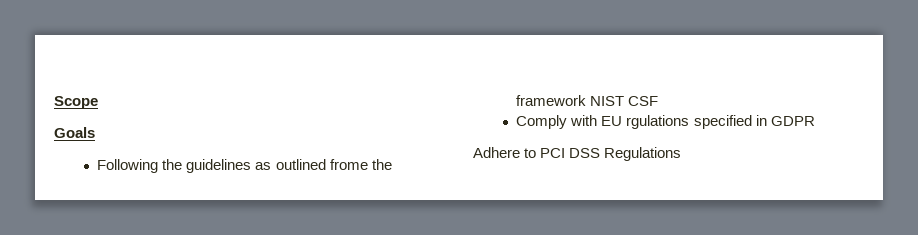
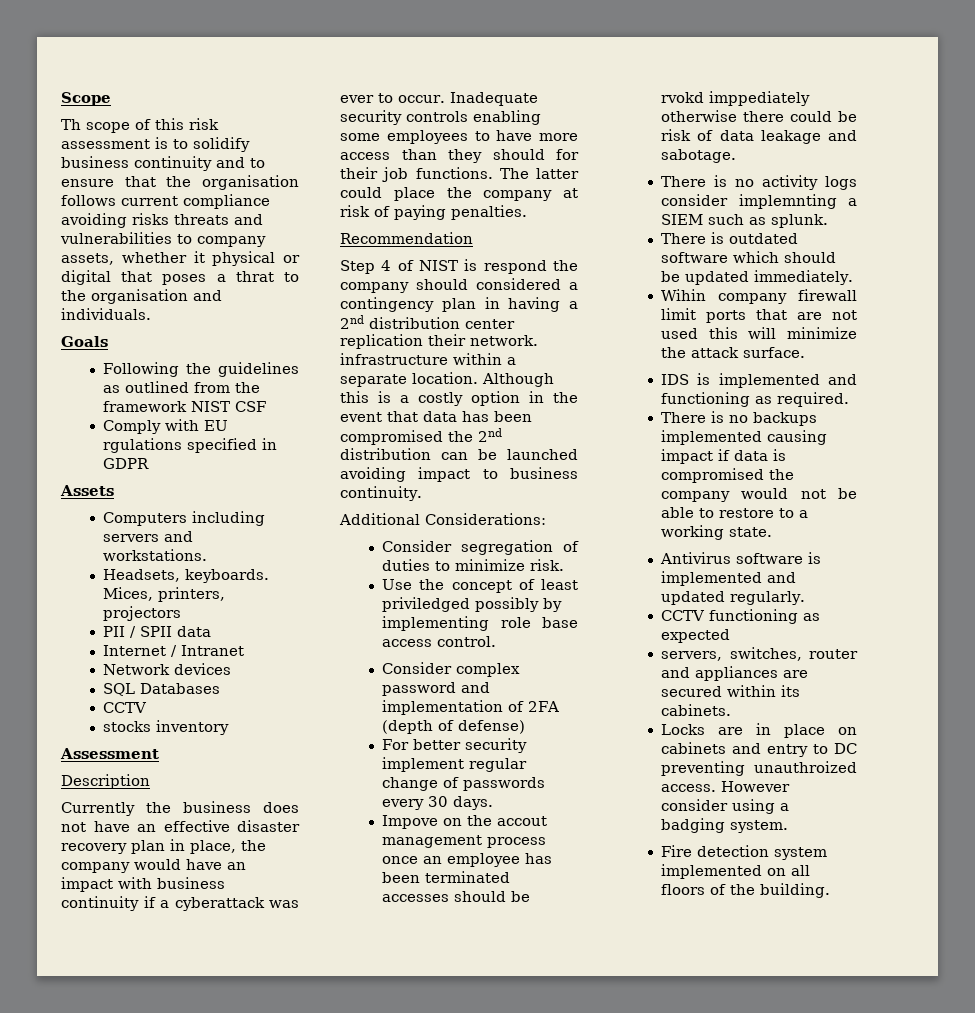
+ Th scope of this risk assessment is to solidify business continuity and to ensure that the organisation follows current compliance avoiding risks threats and vulnerabilities to company assets, whether it physical or digital that poses a thrat to the organisation and individuals.
- Following the guidelines as outlined frome the framework NIST CSF
+ Following the guidelines as outlined from the framework NIST CSF
- Adhere to PCI DSS Regulations
+ Assets
+ Computers including servers and workstations.
+ Headsets, keyboards. Mices, printers, projectors
+ PII / SPII data
+ Internet / Intranet
+ Network devices
+ SQL Databases
+ CCTV
+ stocks inventory
+ Assessment
+ Description
+ Currently the business does not have an effective disaster recovery plan in place, the company would have an impact with business continuity if a cyberattack was ever to occur. Inadequate security controls enabling some employees to have more access than they should for their job functions. The latter could place the company at risk of paying penalties.
+ Recommendation
+ Step 4 of NIST is respond the company should considered a contingency plan in having a 2nd distribution center replication their network. infrastructure within a separate location. Although this is a costly option in the event that data has been compromised the 2nd distribution can be launched avoiding impact to business continuity.
+ Additional Considerations:
+ Consider segregation of duties to minimize risk.
+ Use the concept of least priviledged possibly by implementing role base access control.
+ Consider complex password and implementation of 2FA (depth of defense)
+ For better security implement regular change of passwords every 30 days.
+ Impove on the accout management process once an employee has been terminated accesses should be rvokd imppediately otherwise there could be risk of data leakage and sabotage.
+ There is no activity logs consider implemnting a SIEM such as splunk.
+ There is outdated software which should be updated immediately.
+ Wihin company firewall limit ports that are not used this will minimize the attack surface.
+ IDS is implemented and functioning as required.
+ There is no backups implemented causing impact if data is compromised the company would not be able to restore to a working state.
+ Antivirus software is implemented and updated regularly.
+ CCTV functioning as expected
+ servers, switches, router and appliances are secured within its cabinets.
+ Locks are in place on cabinets and entry to DC preventing unauthroized access. However consider using a badging system.
+ Fire detection system implemented on all floors of the building.

